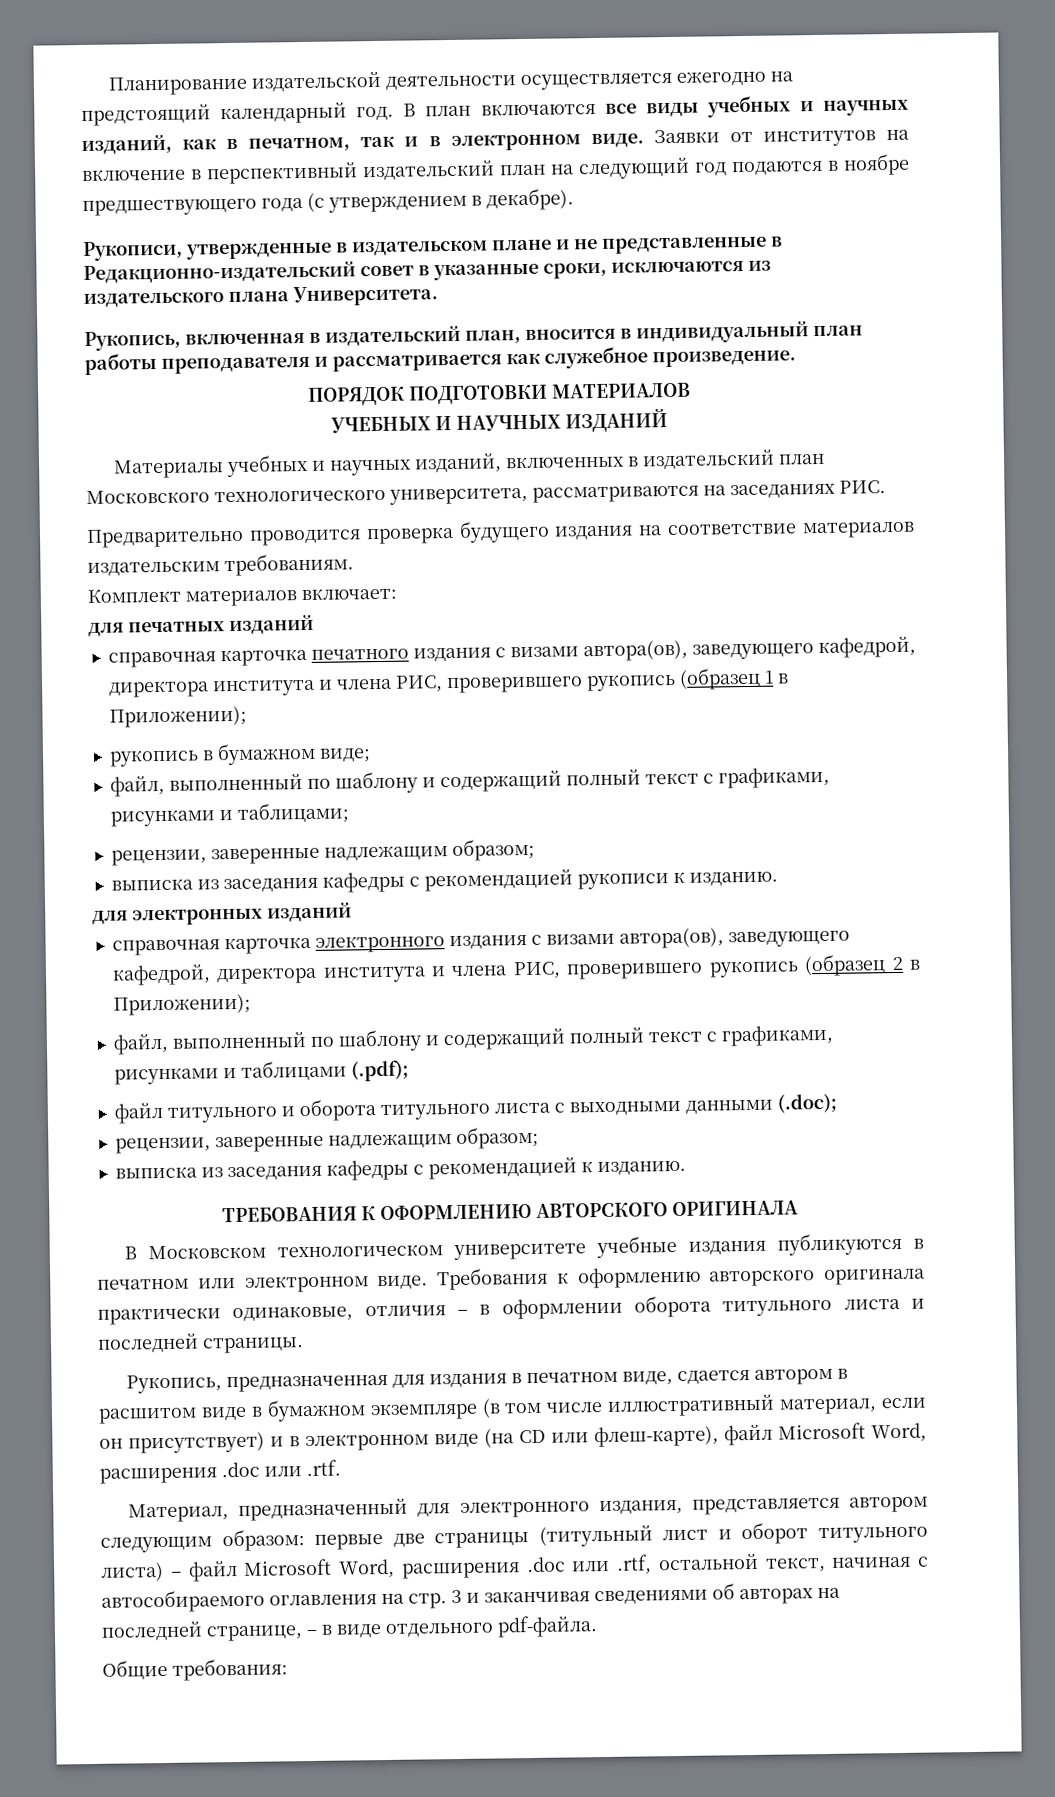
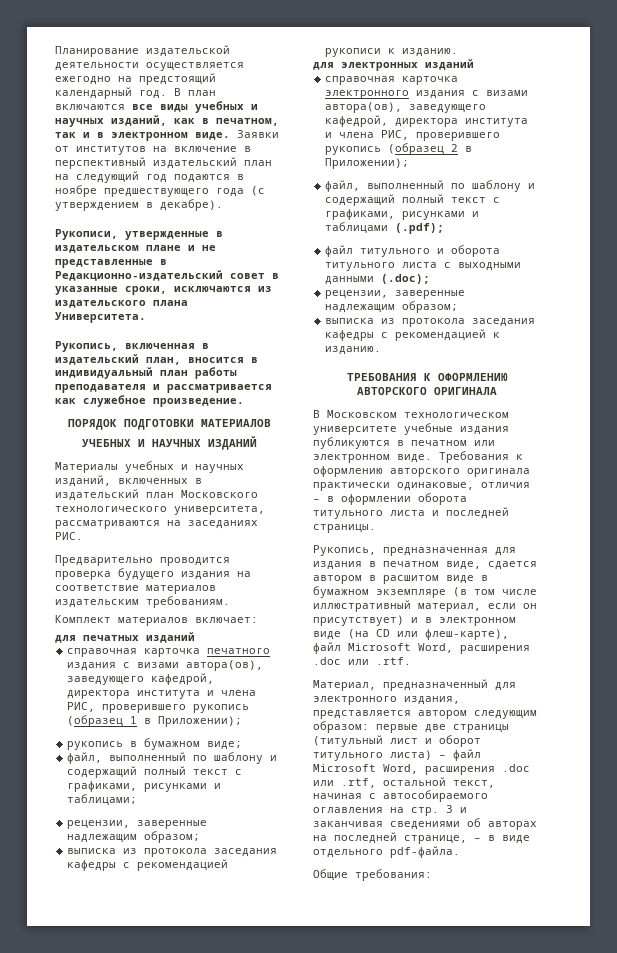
- выписка из заседания кафедры с рекомендацией рукописи к изданию.
+ выписка из протокола заседания кафедры с рекомендацией рукописи к изданию.
- выписка из заседания кафедры с рекомендацией к изданию.
+ выписка из протокола заседания кафедры с рекомендацией к изданию.

